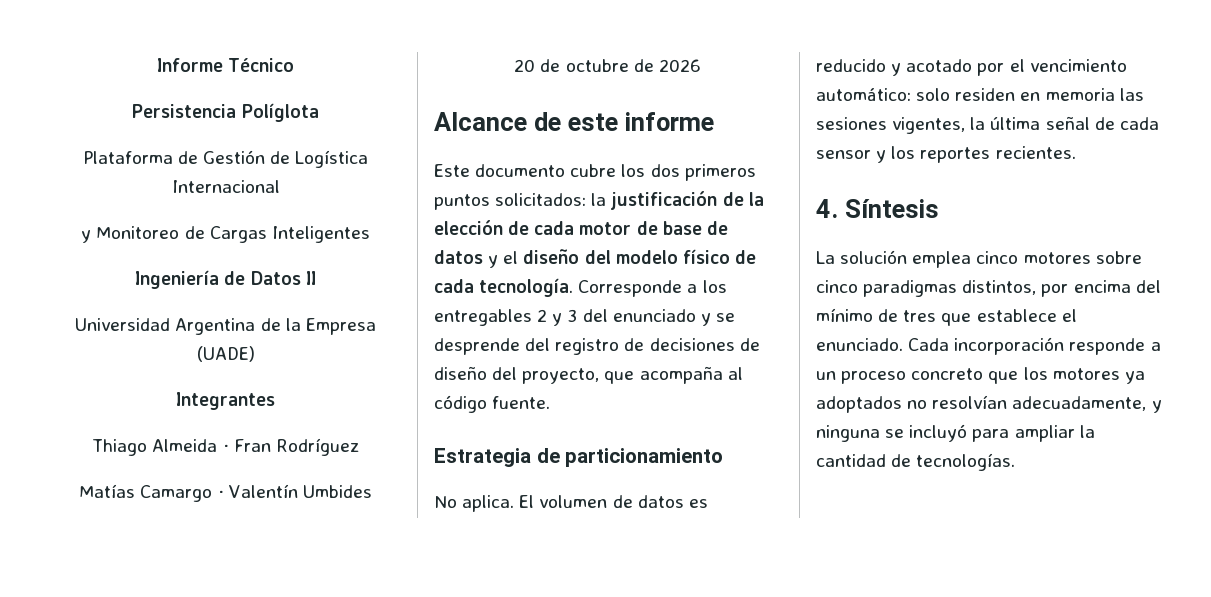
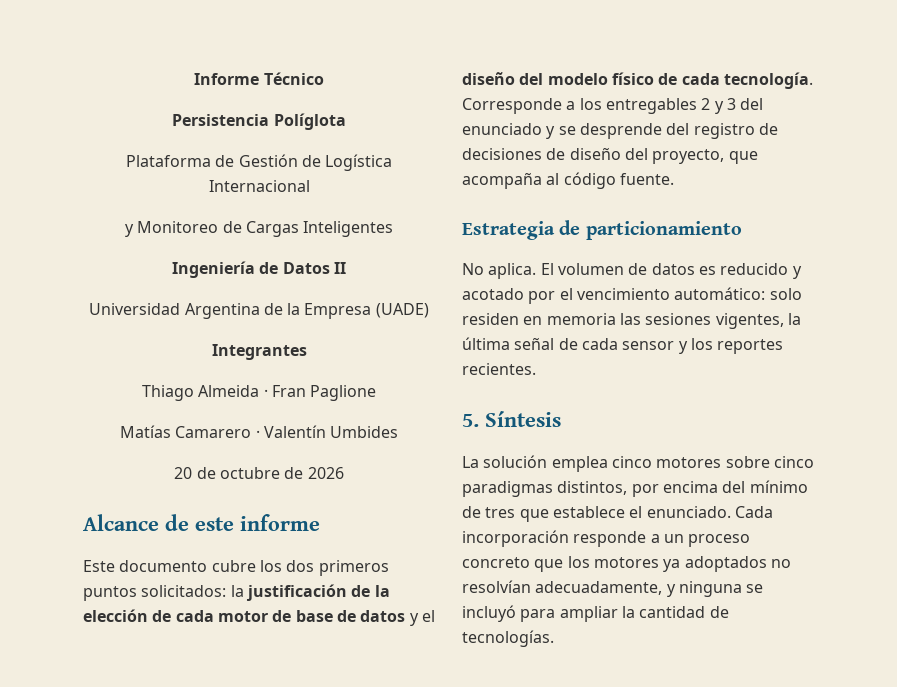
- Thiago Almeida · Fran Rodríguez
+ Thiago Almeida · Fran Paglione
- Matías Camargo · Valentín Umbides
+ Matías Camarero · Valentín Umbides
- 4. Síntesis
+ 5. Síntesis

